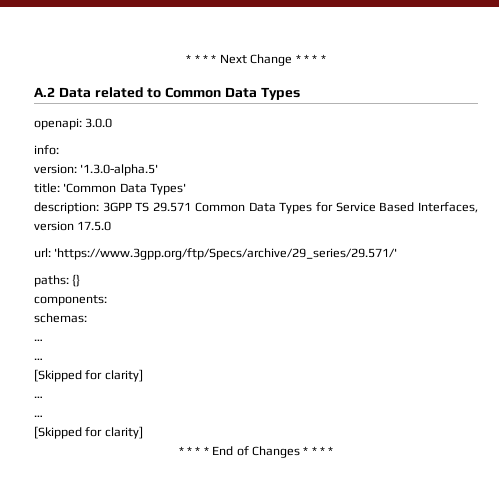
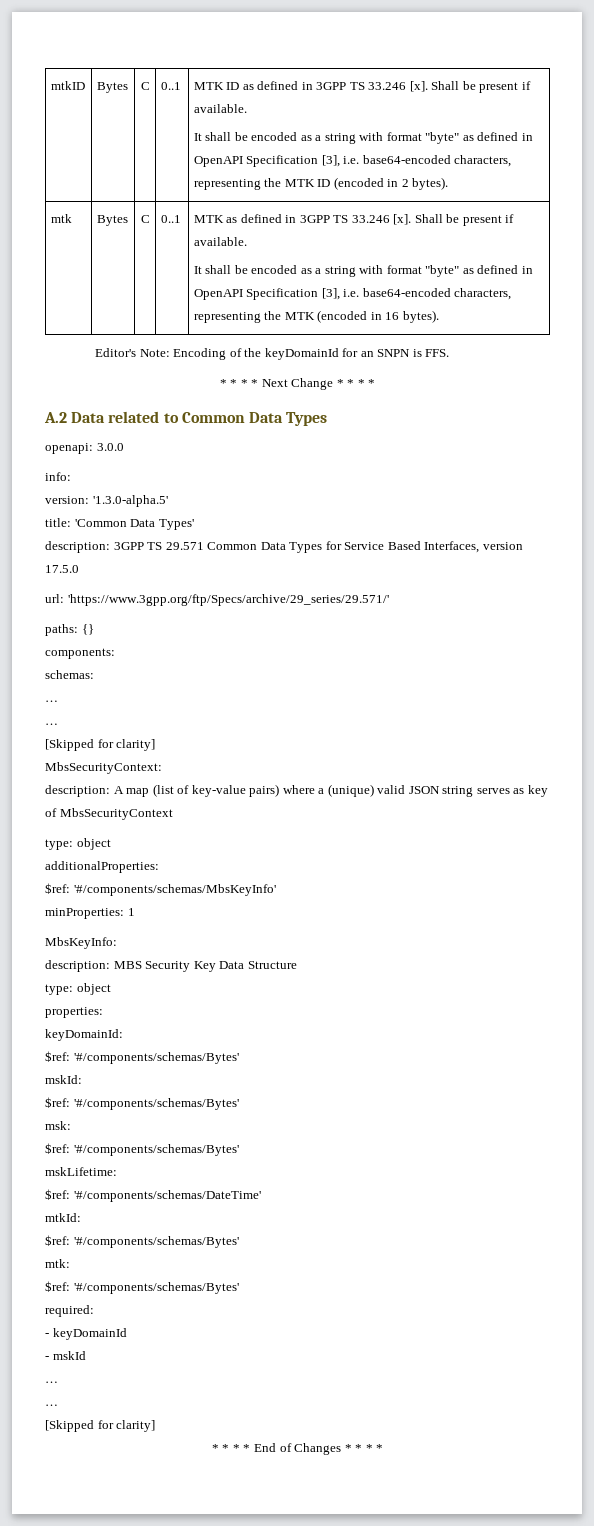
+ mtkID | Bytes | C | 0..1 | MTK ID as defined in 3GPP TS 33.246 [x]. Shall be present if available.
+ It shall be encoded as a string with format "byte" as defined in OpenAPI Specification [3], i.e. base64-encoded characters, representing the MTK ID (encoded in 2 bytes).
+ mtk | Bytes | C | 0..1 | MTK as defined in 3GPP TS 33.246 [x]. Shall be present if available.
+ It shall be encoded as a string with format "byte" as defined in OpenAPI Specification [3], i.e. base64-encoded characters, representing the MTK (encoded in 16 bytes).
+ Editor's Note: Encoding of the keyDomainId for an SNPN is FFS.
+ MbsSecurityContext:
+ description: A map (list of key-value pairs) where a (unique) valid JSON string serves as key of MbsSecurityContext
+ type: object
+ additionalProperties:
+ $ref: '#/components/schemas/MbsKeyInfo'
+ minProperties: 1
+ MbsKeyInfo:
+ description: MBS Security Key Data Structure
+ type: object
+ properties:
+ keyDomainId:
+ $ref: '#/components/schemas/Bytes'
+ mskId:
+ $ref: '#/components/schemas/Bytes'
+ msk:
+ $ref: '#/components/schemas/Bytes'
+ mskLifetime:
+ $ref: '#/components/schemas/DateTime'
+ mtkId:
+ $ref: '#/components/schemas/Bytes'
+ mtk:
+ $ref: '#/components/schemas/Bytes'
+ required:
+ - keyDomainId
+ - mskId

